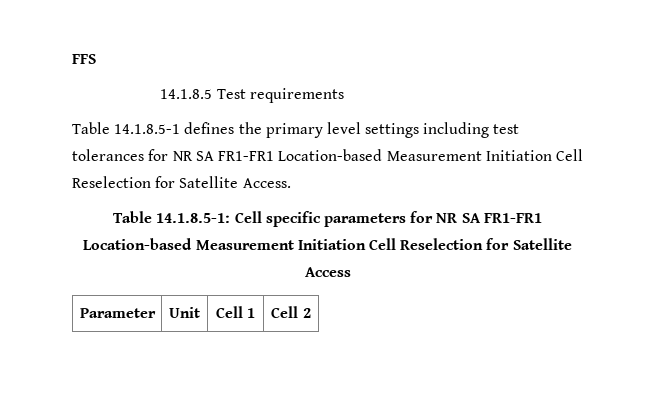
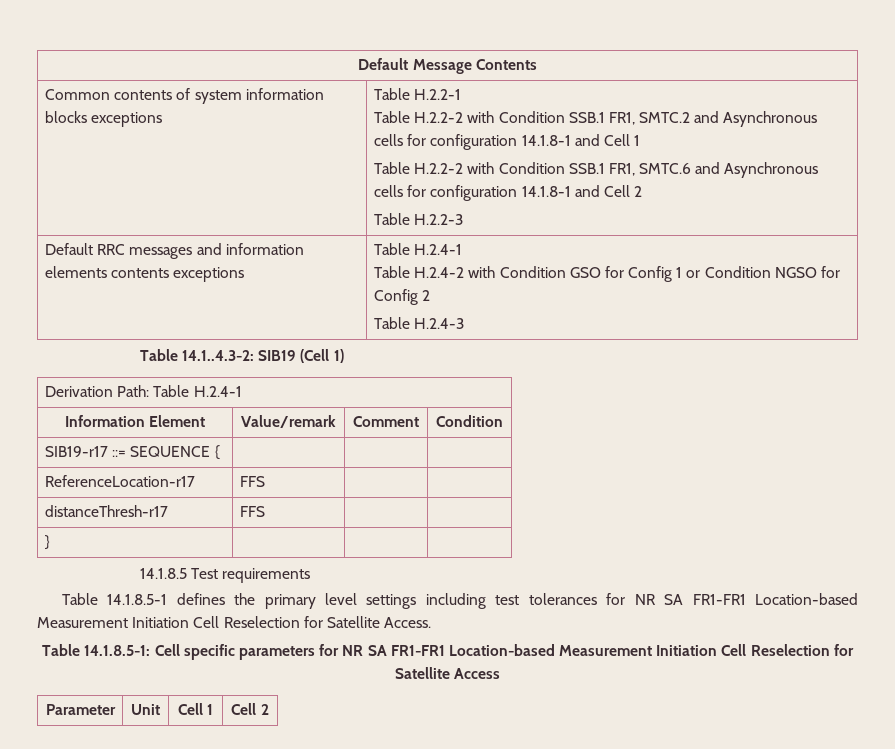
- FFS
+ Default Message Contents
+ Common contents of system information blocks exceptions | Table H.2.2-1
+ Table H.2.2-2 with Condition SSB.1 FR1, SMTC.2 and Asynchronous cells for configuration 14.1.8-1 and Cell 1
+ Table H.2.2-2 with Condition SSB.1 FR1, SMTC.6 and Asynchronous cells for configuration 14.1.8-1 and Cell 2
+ Table H.2.2-3
+ Default RRC messages and information elements contents exceptions | Table H.2.4-1
+ Table H.2.4-2 with Condition GSO for Config 1 or Condition NGSO for Config 2
+ Table H.2.4-3
+ Table 14.1..4.3-2: SIB19 (Cell 1)
+ Derivation Path: Table H.2.4-1
+ Information Element | Value/remark | Comment | Condition
+ SIB19-r17 ::= SEQUENCE { | | |
+ ReferenceLocation-r17 | FFS | |
+ distanceThresh-r17 | FFS | |
+ } | | |

